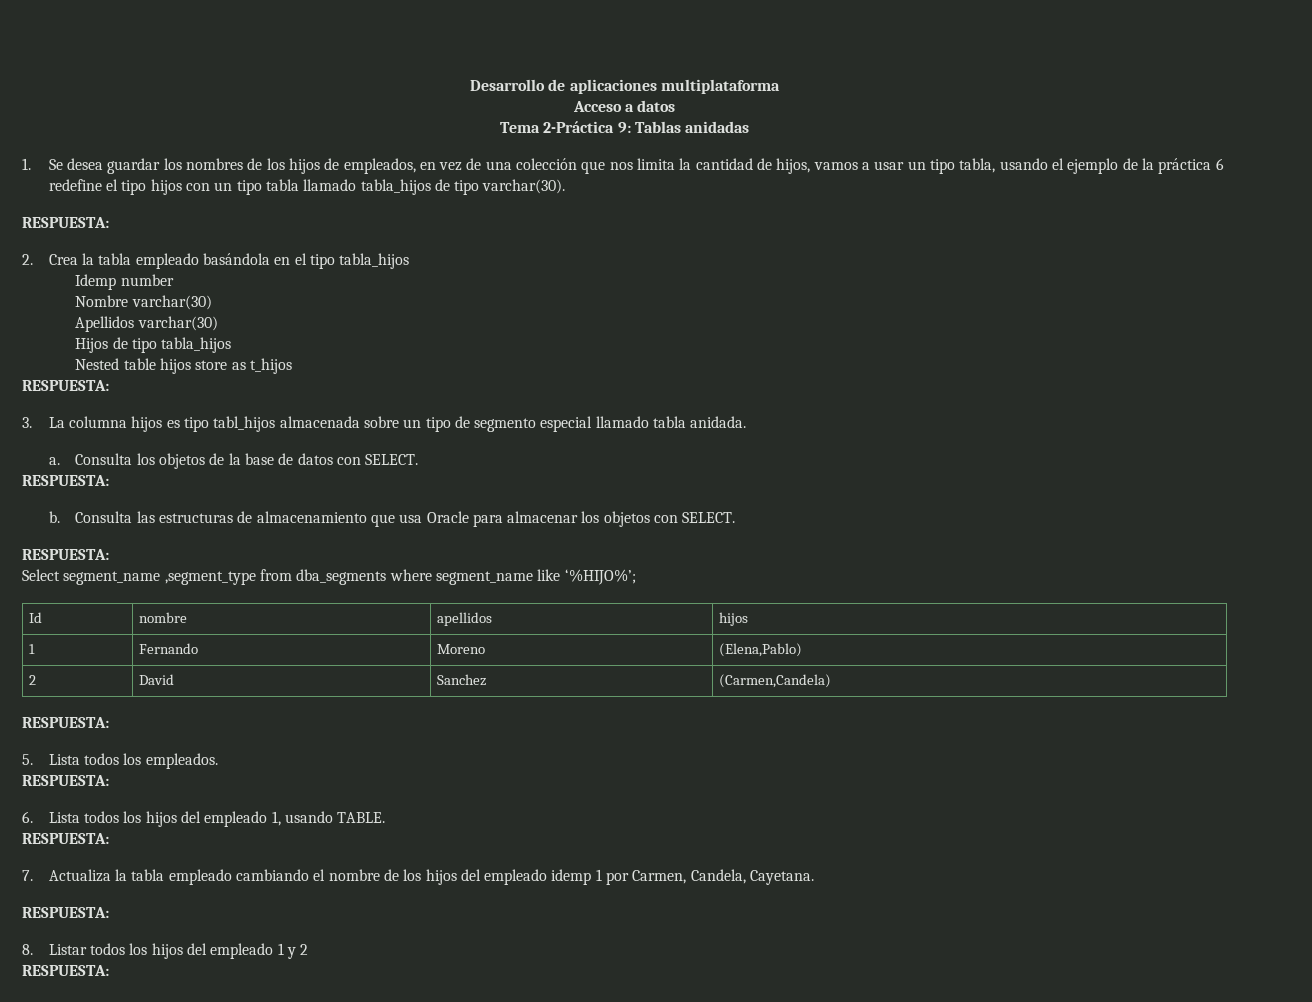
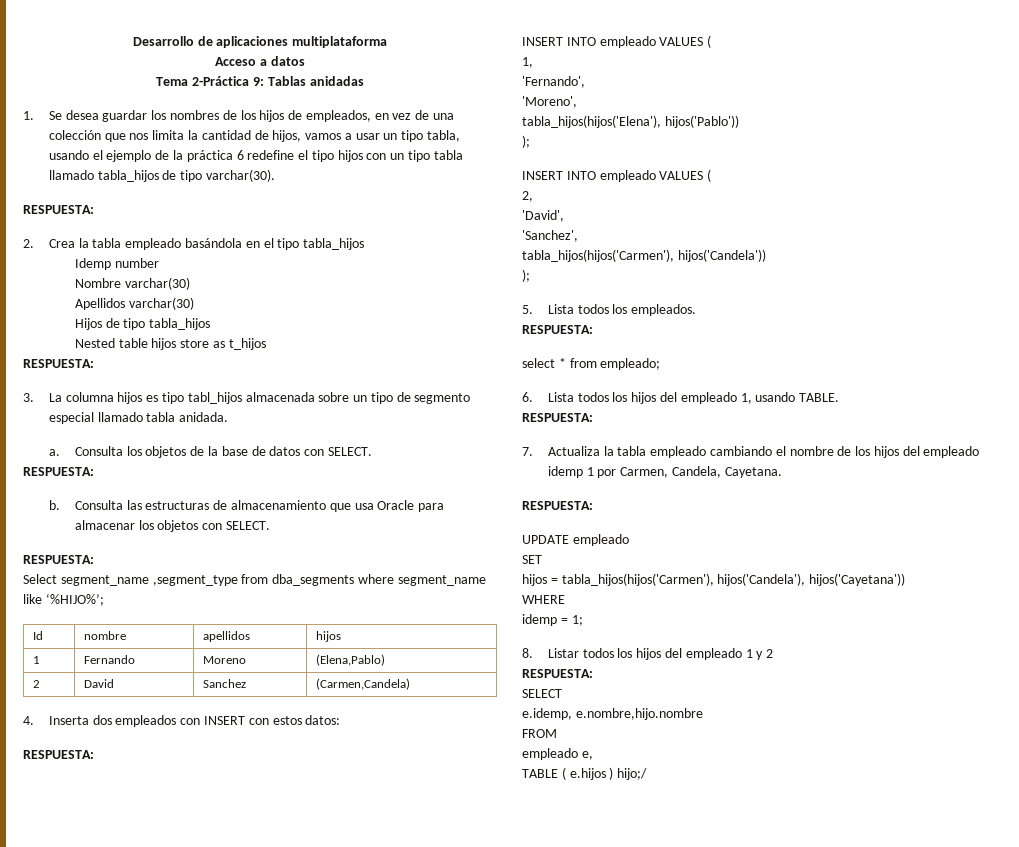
  2 | David | Sanchez | (Carmen,Candela)
+ 4. Inserta dos empleados con INSERT con estos datos:
  RESPUESTA:
+ INSERT INTO empleado VALUES (
+ 1,
+ 'Fernando',
+ 'Moreno',
+ tabla_hijos(hijos('Elena'), hijos('Pablo'))
+ );
+ INSERT INTO empleado VALUES (
+ 2,
+ 'David',
+ 'Sanchez',
+ tabla_hijos(hijos('Carmen'), hijos('Candela'))
+ );
+ select * from empleado;
+ UPDATE empleado
+ SET
+ hijos = tabla_hijos(hijos('Carmen'), hijos('Candela'), hijos('Cayetana'))
+ WHERE
+ idemp = 1;
+ SELECT
+ e.idemp, e.nombre,hijo.nombre
+ FROM
+ empleado e,
+ TABLE ( e.hijos ) hijo;/

